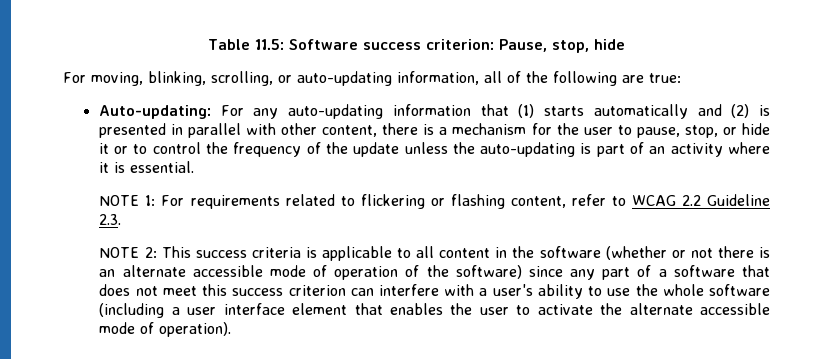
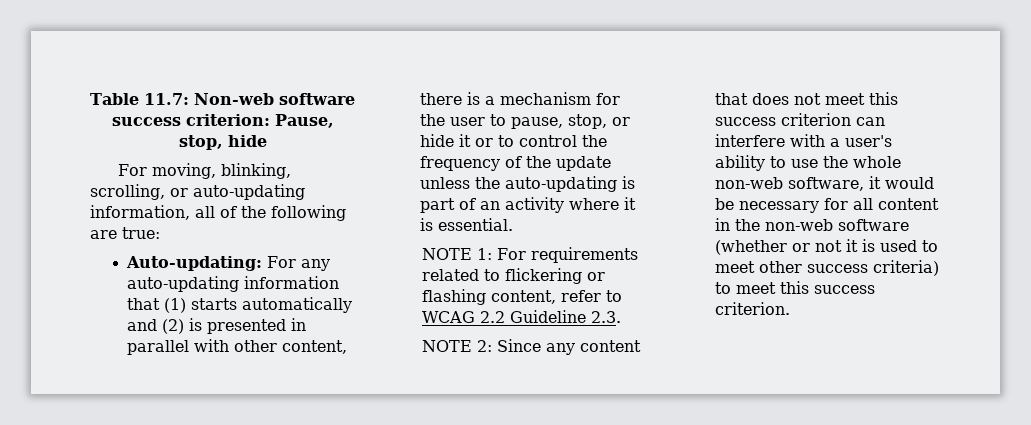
- Table 11.5: Software success criterion: Pause, stop, hide
+ Table 11.7: Non-web software success criterion: Pause, stop, hide
- NOTE 2: This success criteria is applicable to all content in the software (whether or not there is an alternate accessible mode of operation of the software) since any part of a software that does not meet this success criterion can interfere with a user's ability to use the whole software (including a user interface element that enables the user to activate the alternate accessible mode of operation).
+ NOTE 2: Since any content that does not meet this success criterion can interfere with a user's ability to use the whole non-web software, it would be necessary for all content in the non-web software (whether or not it is used to meet other success criteria) to meet this success criterion.

